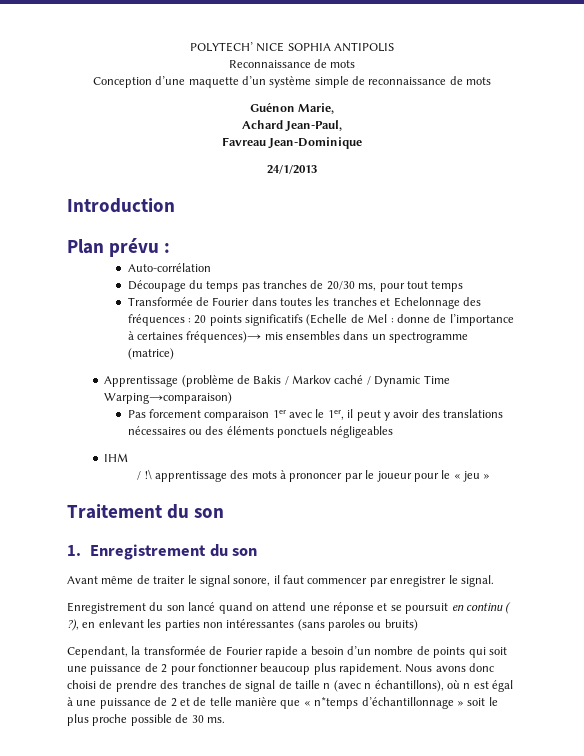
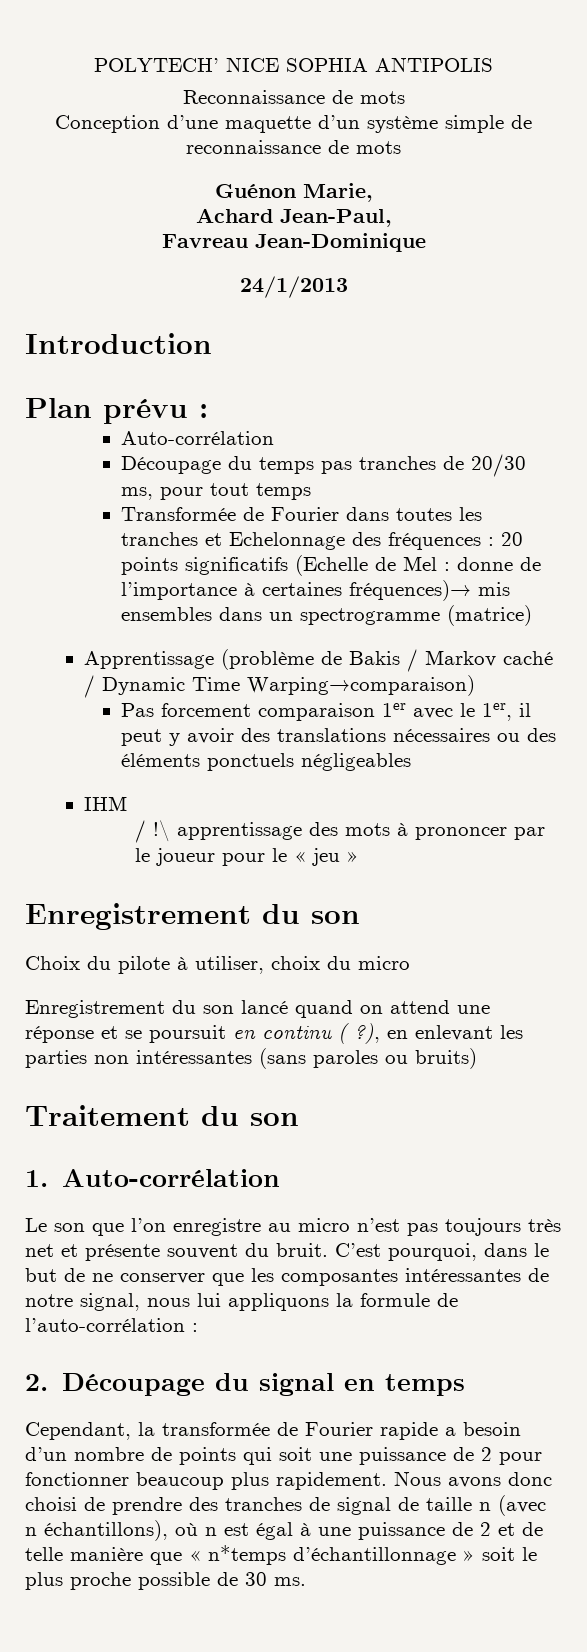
  / !\ apprentissage des mots à prononcer par le joueur pour le « jeu »
- Traitement du son
- 1. Enregistrement du son
+ Enregistrement du son
- Avant même de traiter le signal sonore, il faut commencer par enregistrer le signal.
+ Choix du pilote à utiliser, choix du micro
+ Traitement du son
+ 1. Auto-corrélation
+ Le son que l’on enregistre au micro n’est pas toujours très net et présente souvent du bruit. C’est pourquoi, dans le but de ne conserver que les composantes intéressantes de notre signal, nous lui appliquons la formule de l’auto-corrélation :
+ 2. Découpage du signal en temps

